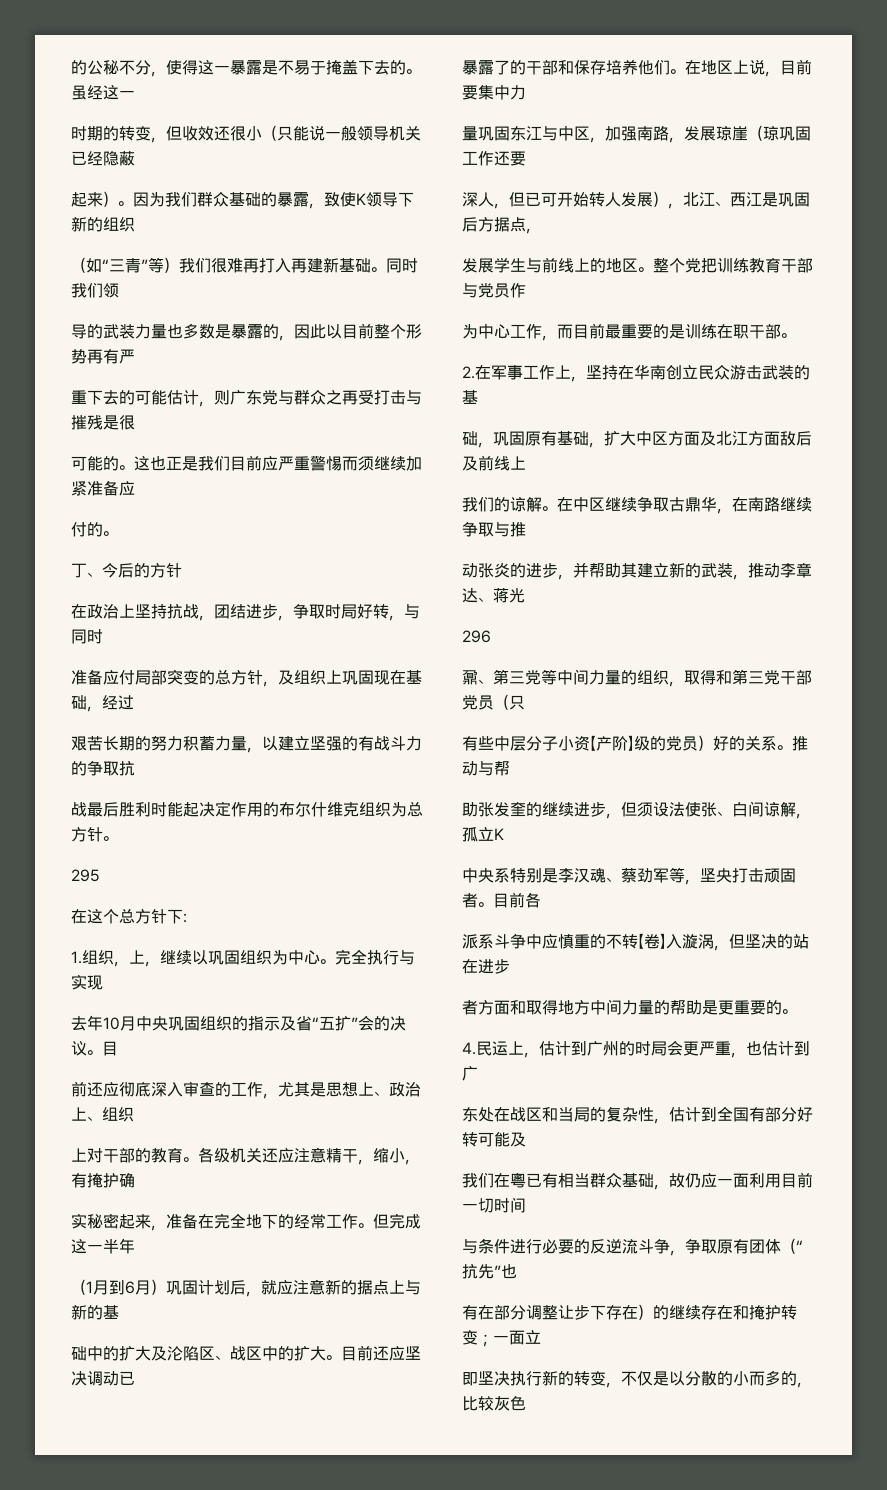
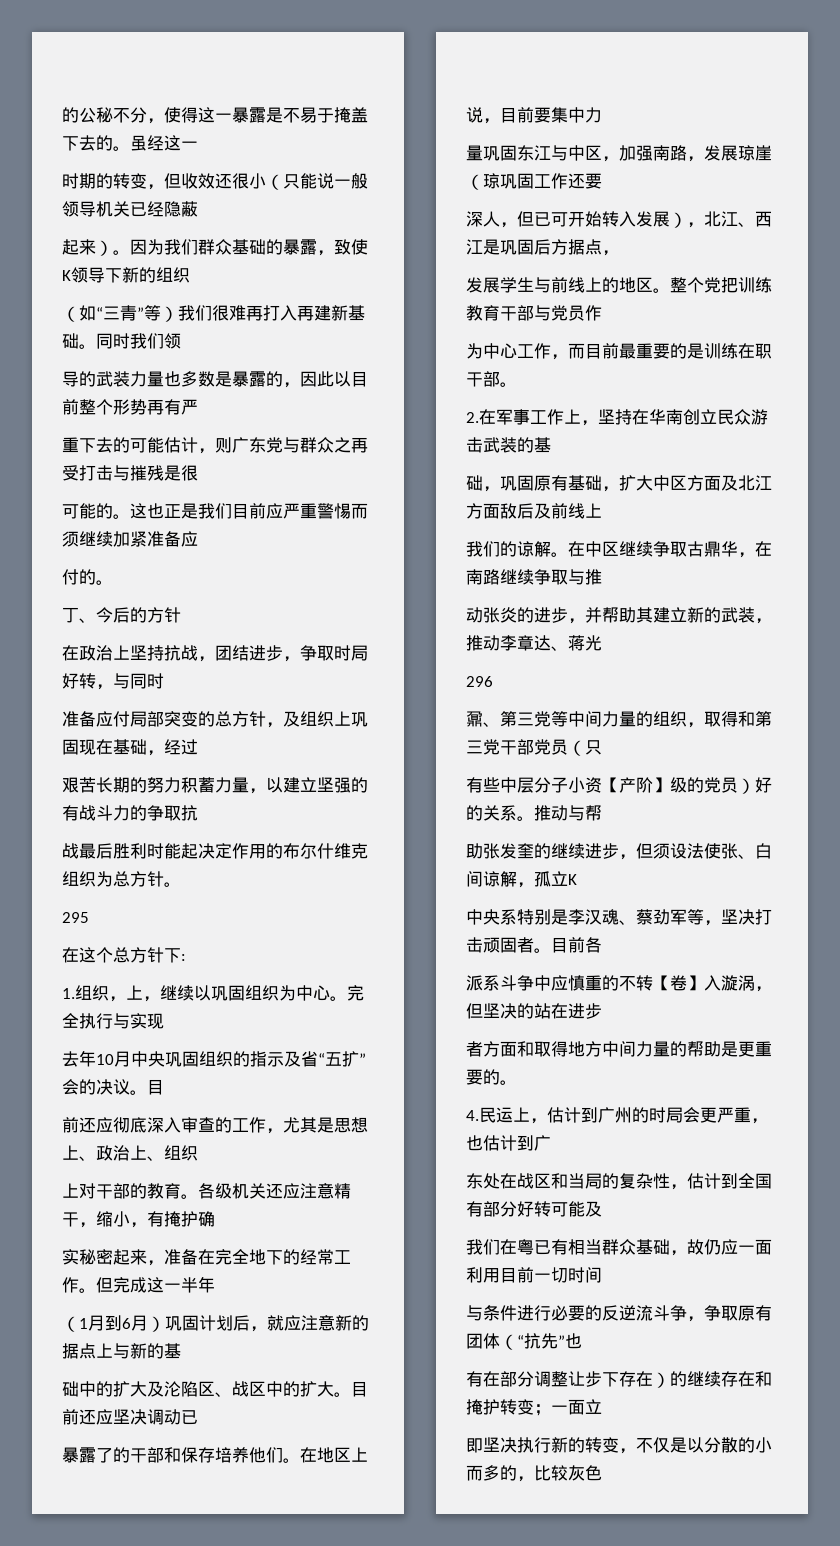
- 深人，但已可开始转人发展），北江、西江是巩固后方据点，
+ 深人，但已可开始转入发展），北江、西江是巩固后方据点，
- 中央系特别是李汉魂、蔡劲军等，坚央打击顽固者。
+ 中央系特别是李汉魂、蔡劲军等，坚决打击顽固者。
- 我们在粵已有相当群众基础，故仍应一面利用目前一切时间
+ 我们在粤已有相当群众基础，故仍应一面利用目前一切时间

